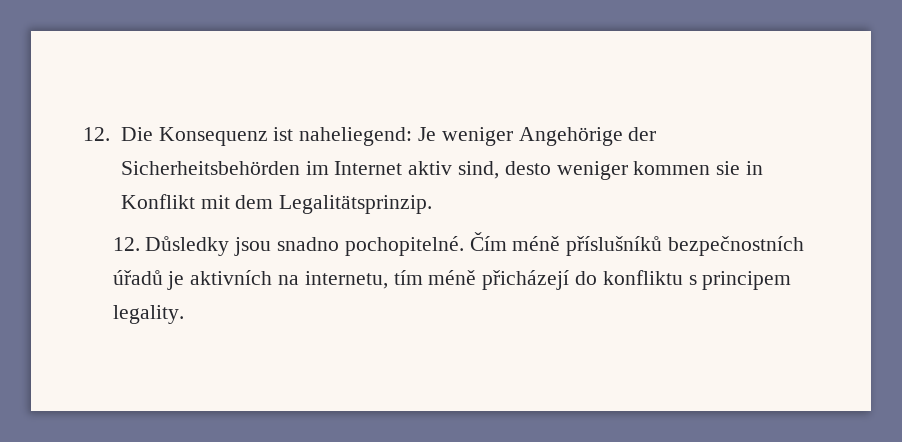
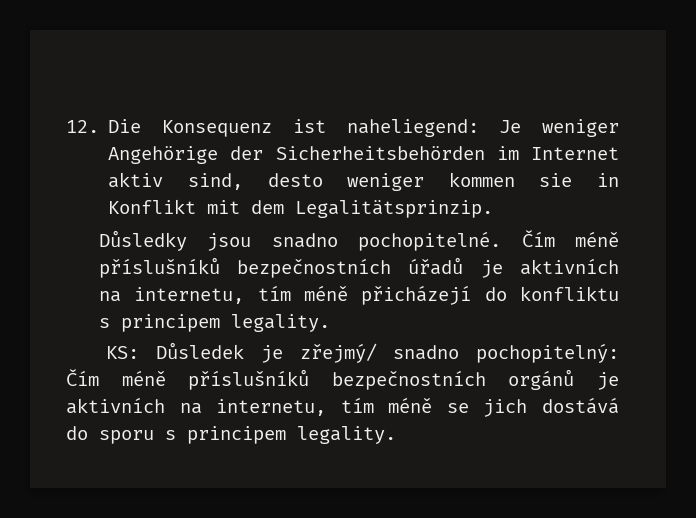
- 12. Důsledky jsou snadno pochopitelné.
+ Důsledky jsou snadno pochopitelné.
+ KS: Důsledek je zřejmý/ snadno pochopitelný: Čím méně příslušníků bezpečnostních orgánů je aktivních na internetu, tím méně se jich dostává do sporu s principem legality.

